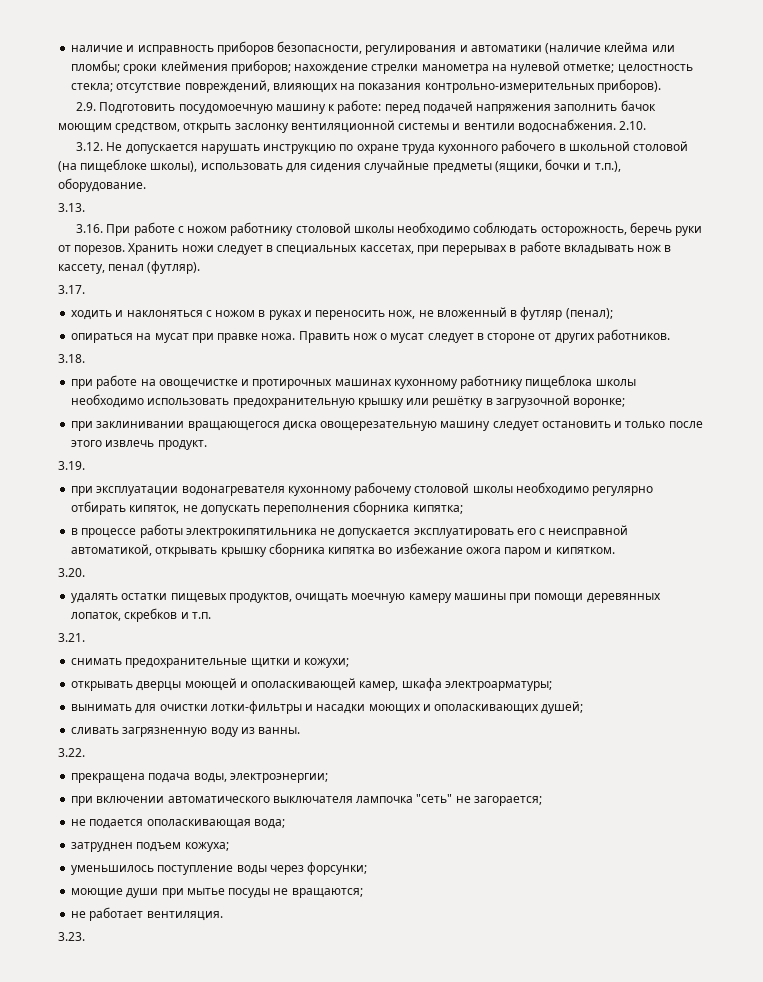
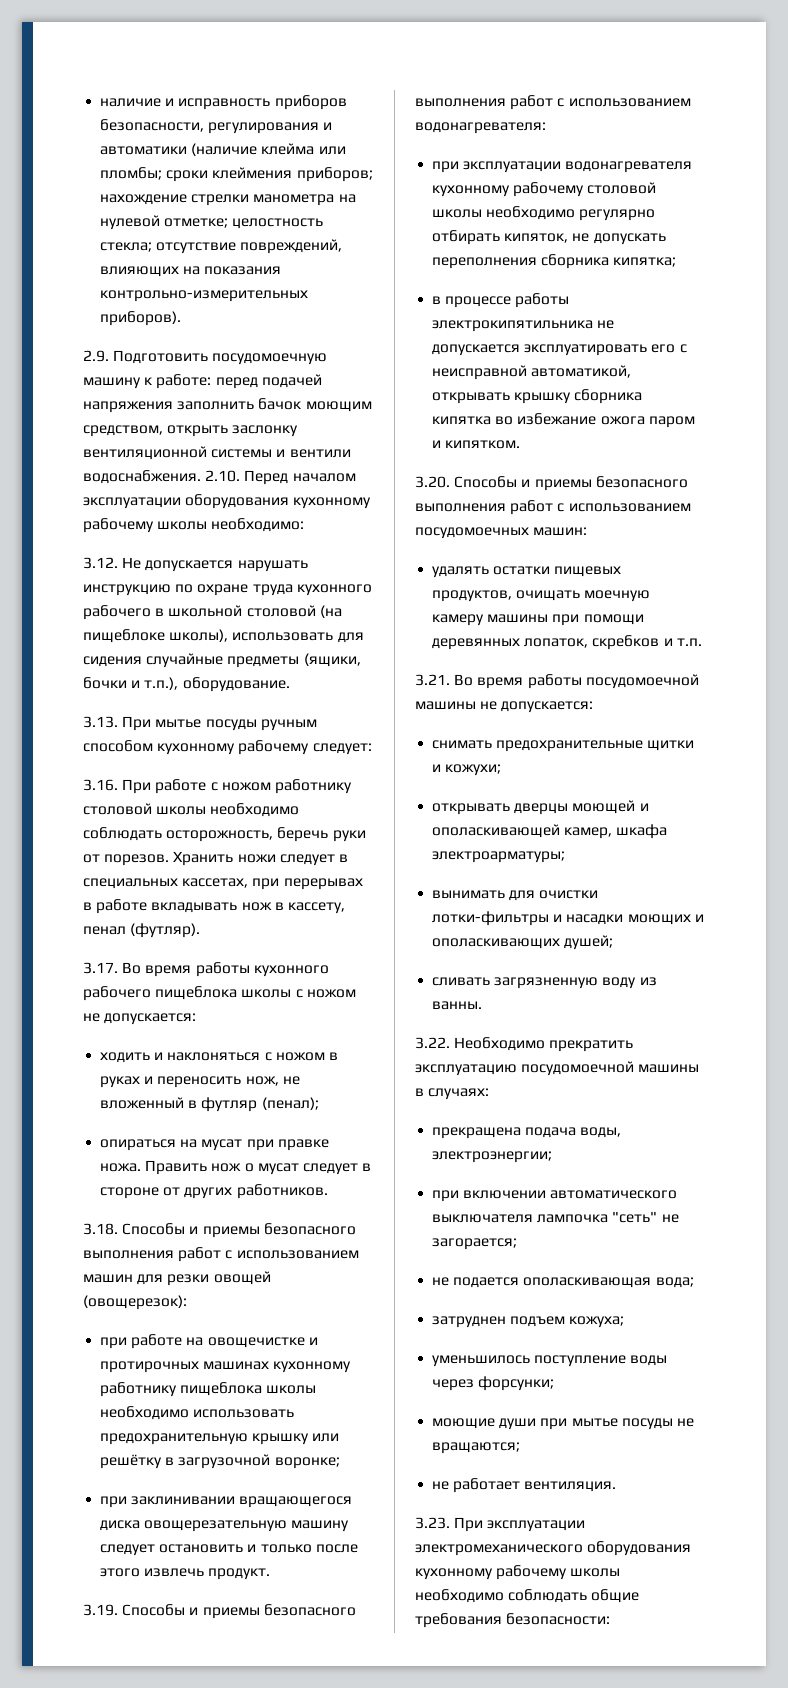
- 2.10.
+ 2.10. Перед началом эксплуатации оборудования кухонному рабочему школы необходимо:
- 3.13.
+ 3.13. При мытье посуды ручным способом кухонному рабочему следует:
- 3.17.
+ 3.17. Во время работы кухонного рабочего пищеблока школы с ножом не допускается:
- 3.18.
+ 3.18. Способы и приемы безопасного выполнения работ с использованием машин для резки овощей (овощерезок):
- 3.19.
+ 3.19. Способы и приемы безопасного выполнения работ с использованием водонагревателя:
- 3.20.
+ 3.20. Способы и приемы безопасного выполнения работ с использованием посудомоечных машин:
- 3.21.
+ 3.21. Во время работы посудомоечной машины не допускается:
- 3.22.
+ 3.22. Необходимо прекратить эксплуатацию посудомоечной машины в случаях:
- 3.23.
+ 3.23. При эксплуатации электромеханического оборудования кухонному рабочему школы необходимо соблюдать общие требования безопасности:

